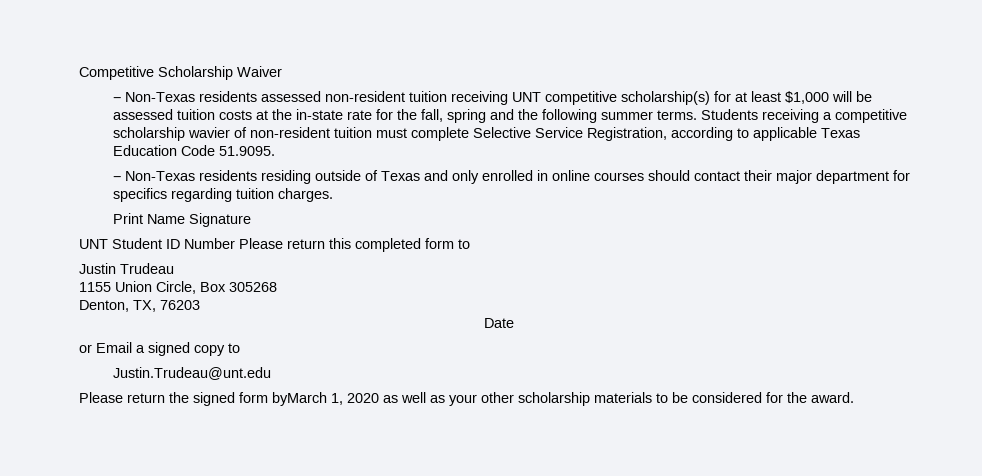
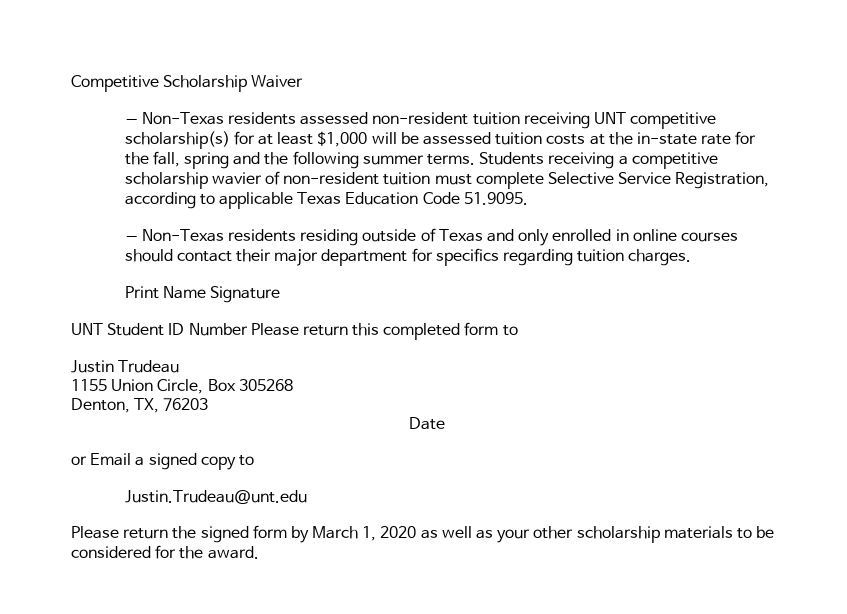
- Please return the signed form byMarch 1, 2020 as well as your other scholarship materials to be considered for the award.
+ Please return the signed form by March 1, 2020 as well as your other scholarship materials to be considered for the award.

